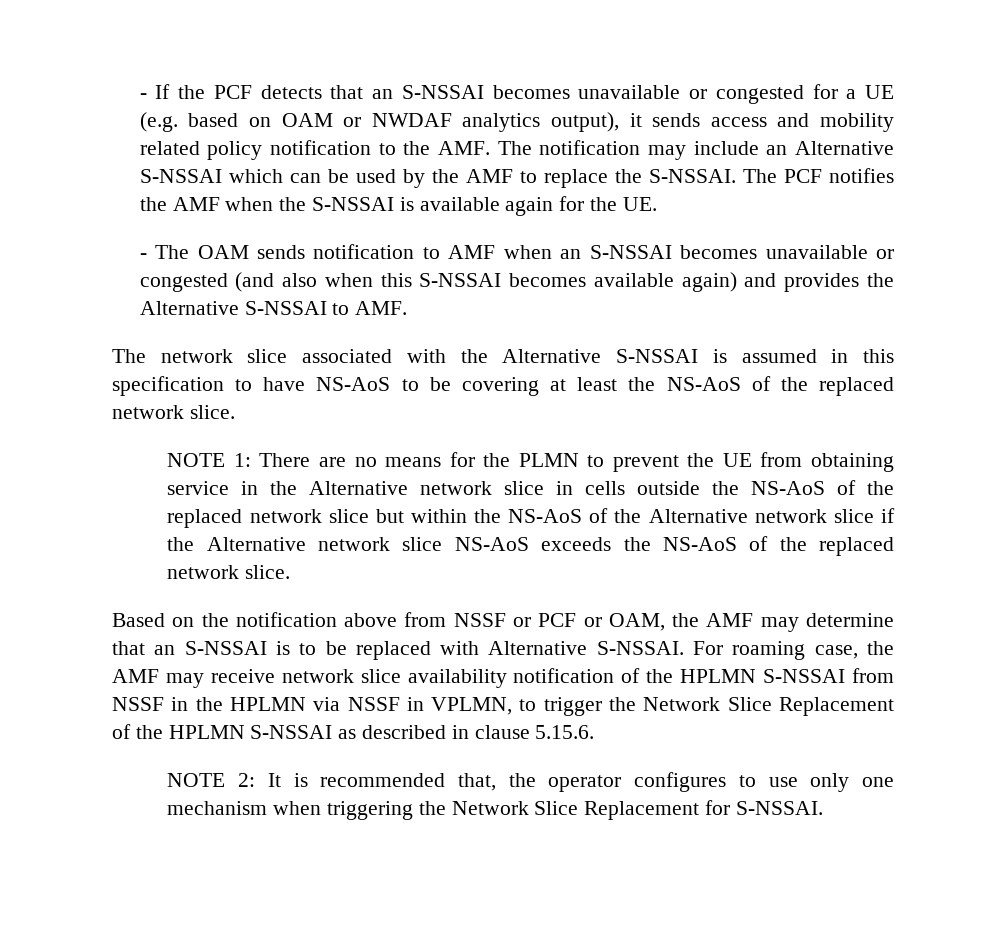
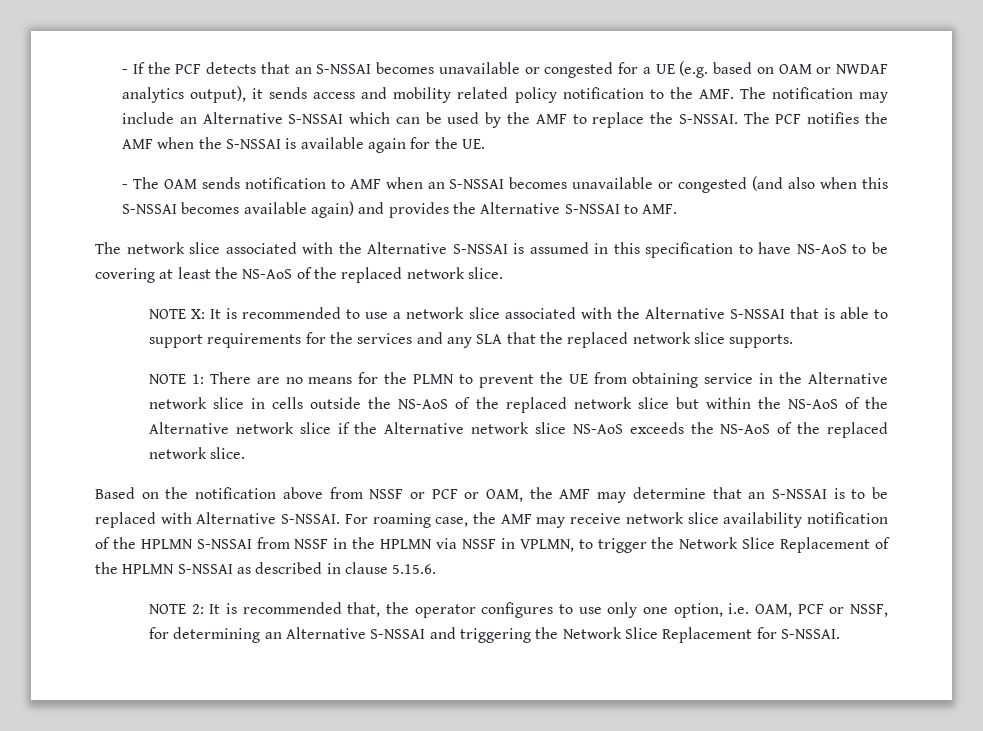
+ NOTE X: It is recommended to use a network slice associated with the Alternative S-NSSAI that is able to support requirements for the services and any SLA that the replaced network slice supports.
- NOTE 2: It is recommended that, the operator configures to use only one mechanism when triggering the Network Slice Replacement for S-NSSAI.
+ NOTE 2: It is recommended that, the operator configures to use only one option, i.e. OAM, PCF or NSSF, for determining an Alternative S-NSSAI and triggering the Network Slice Replacement for S-NSSAI.

